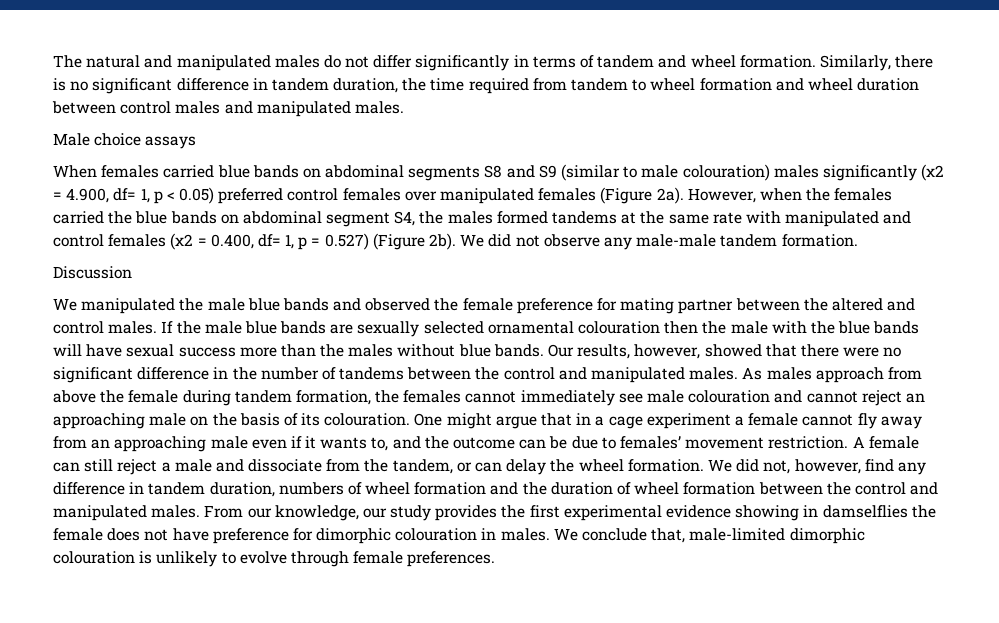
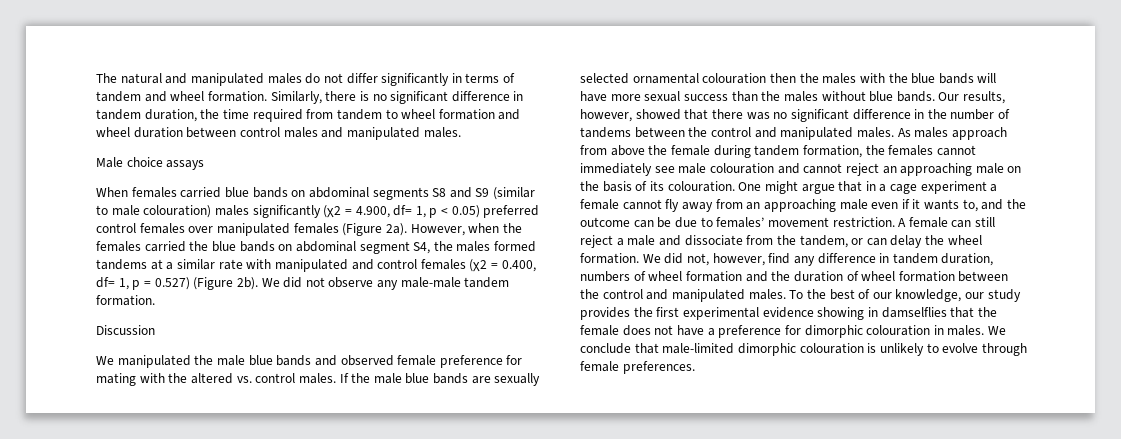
- However, when the females carried the blue bands on abdominal segment S4, the males formed tandems at the same rate with manipulated and control females (χ2 = 0.400, df= 1, p = 0.527) (Figure 2b).
+ However, when the females carried the blue bands on abdominal segment S4, the males formed tandems at a similar rate with manipulated and control females (χ2 = 0.400, df= 1, p = 0.527) (Figure 2b).
- We manipulated the male blue bands and observed the female preference for mating partner between the altered and control males.
+ We manipulated the male blue bands and observed female preference for mating with the altered vs. control males.
- If the male blue bands are sexually selected ornamental colouration then the male with the blue bands will have sexual success more than the males without blue bands.
+ If the male blue bands are sexually selected ornamental colouration then the males with the blue bands will have more sexual success than the males without blue bands.
- Our results, however, showed that there were no significant difference in the number of tandems between the control and manipulated males.
+ Our results, however, showed that there was no significant difference in the number of tandems between the control and manipulated males.
- From our knowledge, our study provides the first experimental evidence showing in damselflies the female does not have preference for dimorphic colouration in males.
+ To the best of our knowledge, our study provides the first experimental evidence showing in damselflies that the female does not have a preference for dimorphic colouration in males.
- We conclude that, male-limited dimorphic colouration is unlikely to evolve through female preferences.
+ We conclude that male-limited dimorphic colouration is unlikely to evolve through female preferences.

